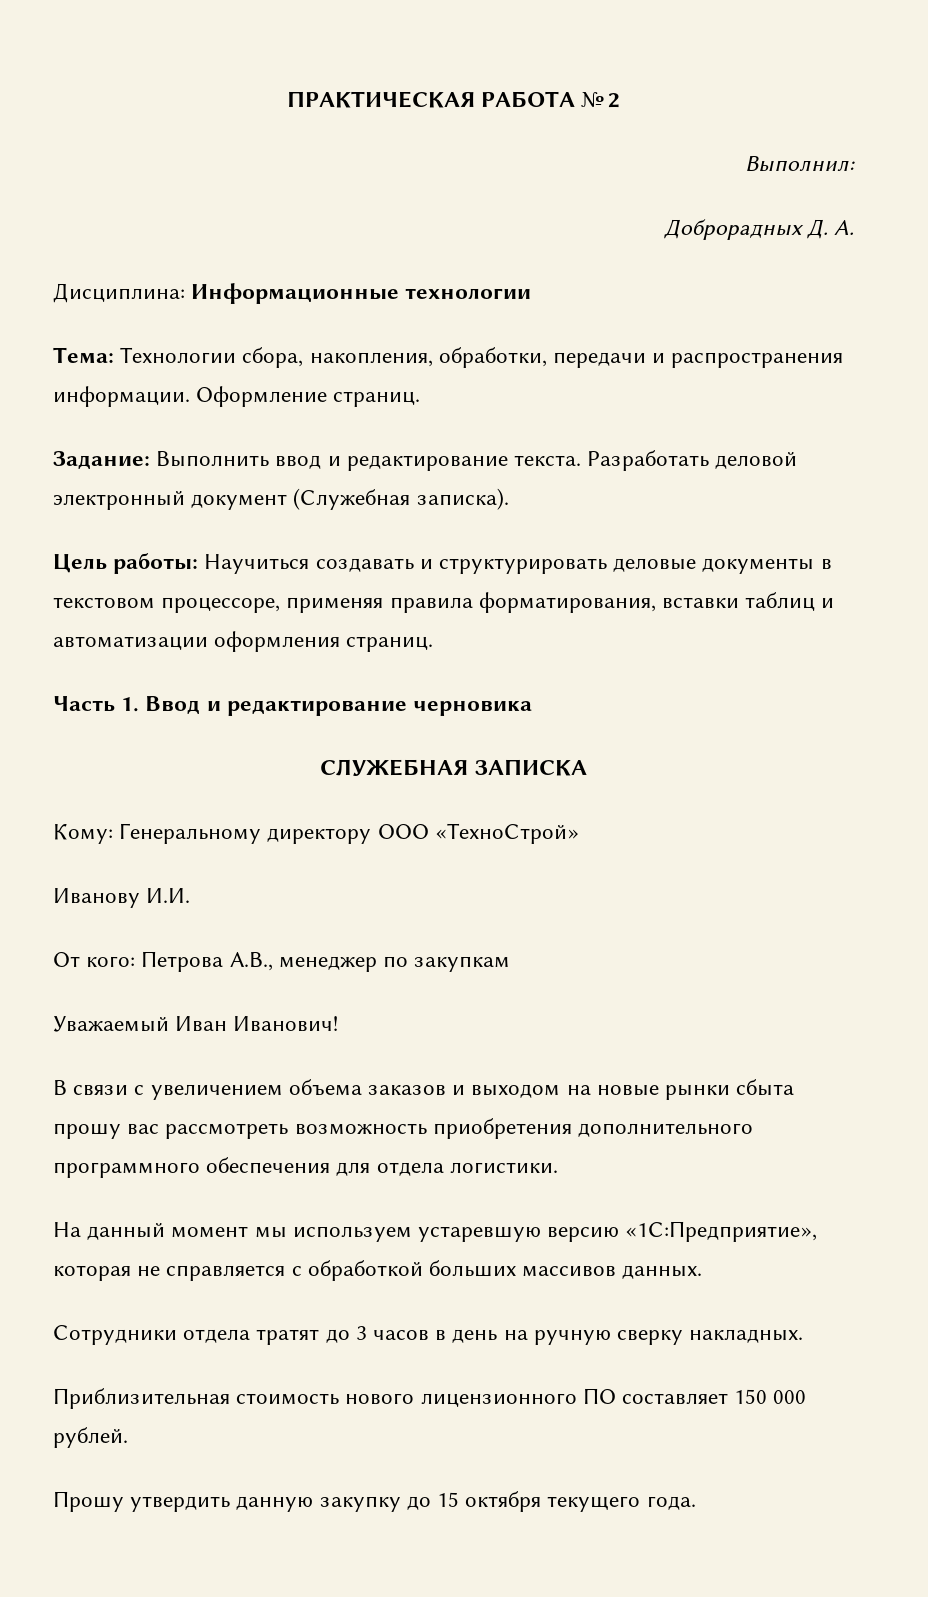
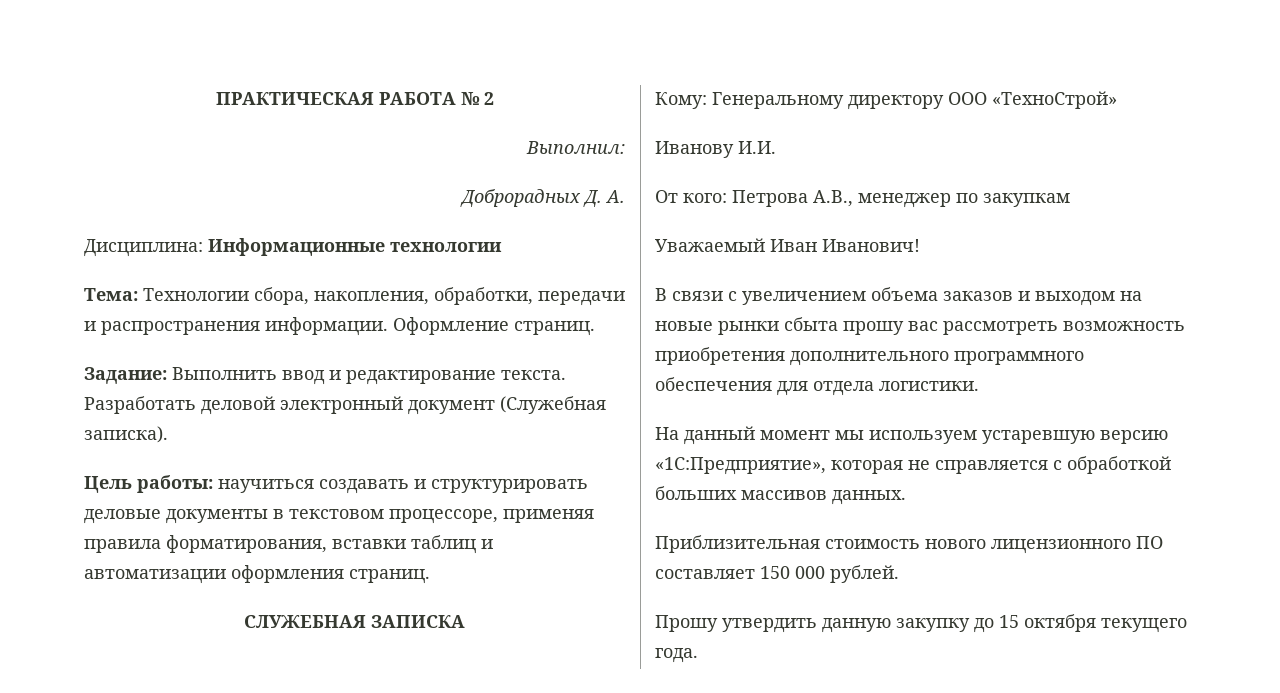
- Цель работы: Научиться создавать и структурировать деловые документы в текстовом процессоре, применяя правила форматирования, вставки таблиц и автоматизации оформления страниц.
+ Цель работы: научиться создавать и структурировать деловые документы в текстовом процессоре, применяя правила форматирования, вставки таблиц и автоматизации оформления страниц.
- Часть 1. Ввод и редактирование черновика
- Сотрудники отдела тратят до 3 часов в день на ручную сверку накладных.

